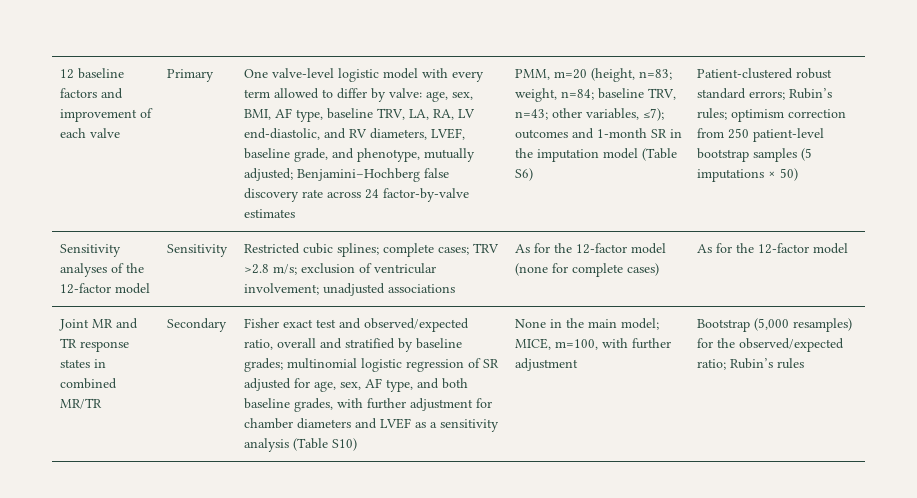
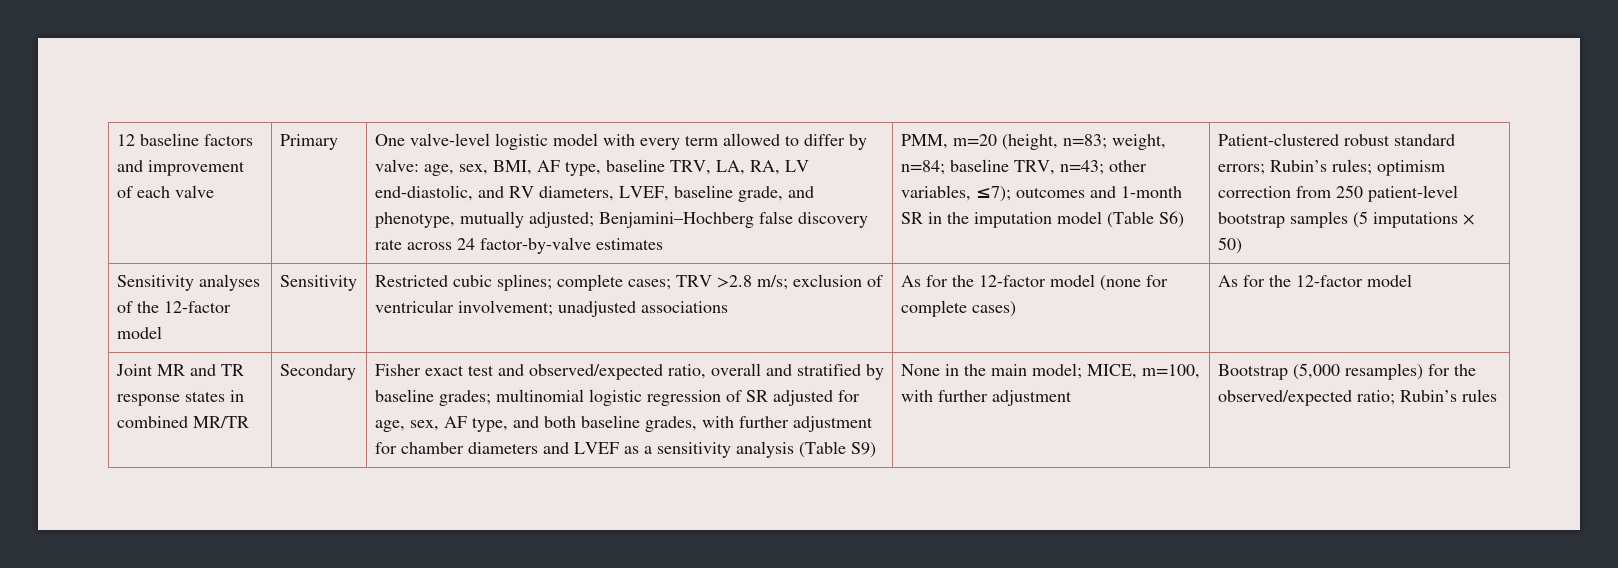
- Fisher exact test and observed/expected ratio, overall and stratified by baseline grades; multinomial logistic regression of SR adjusted for age, sex, AF type, and both baseline grades, with further adjustment for chamber diameters and LVEF as a sensitivity analysis (Table S10)
+ Fisher exact test and observed/expected ratio, overall and stratified by baseline grades; multinomial logistic regression of SR adjusted for age, sex, AF type, and both baseline grades, with further adjustment for chamber diameters and LVEF as a sensitivity analysis (Table S9)

